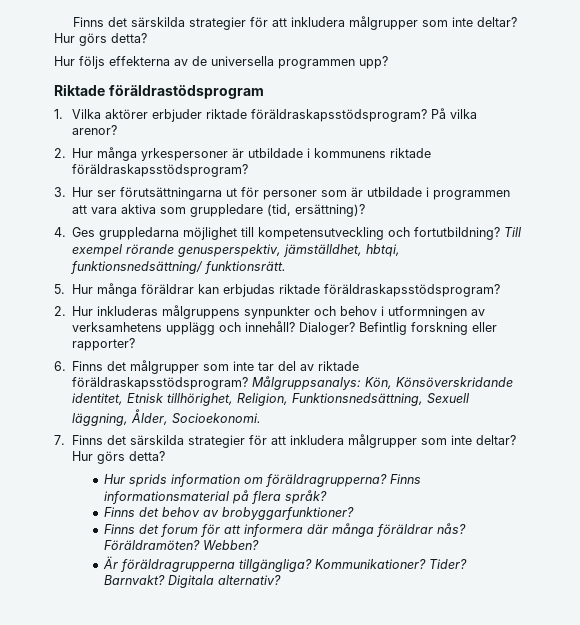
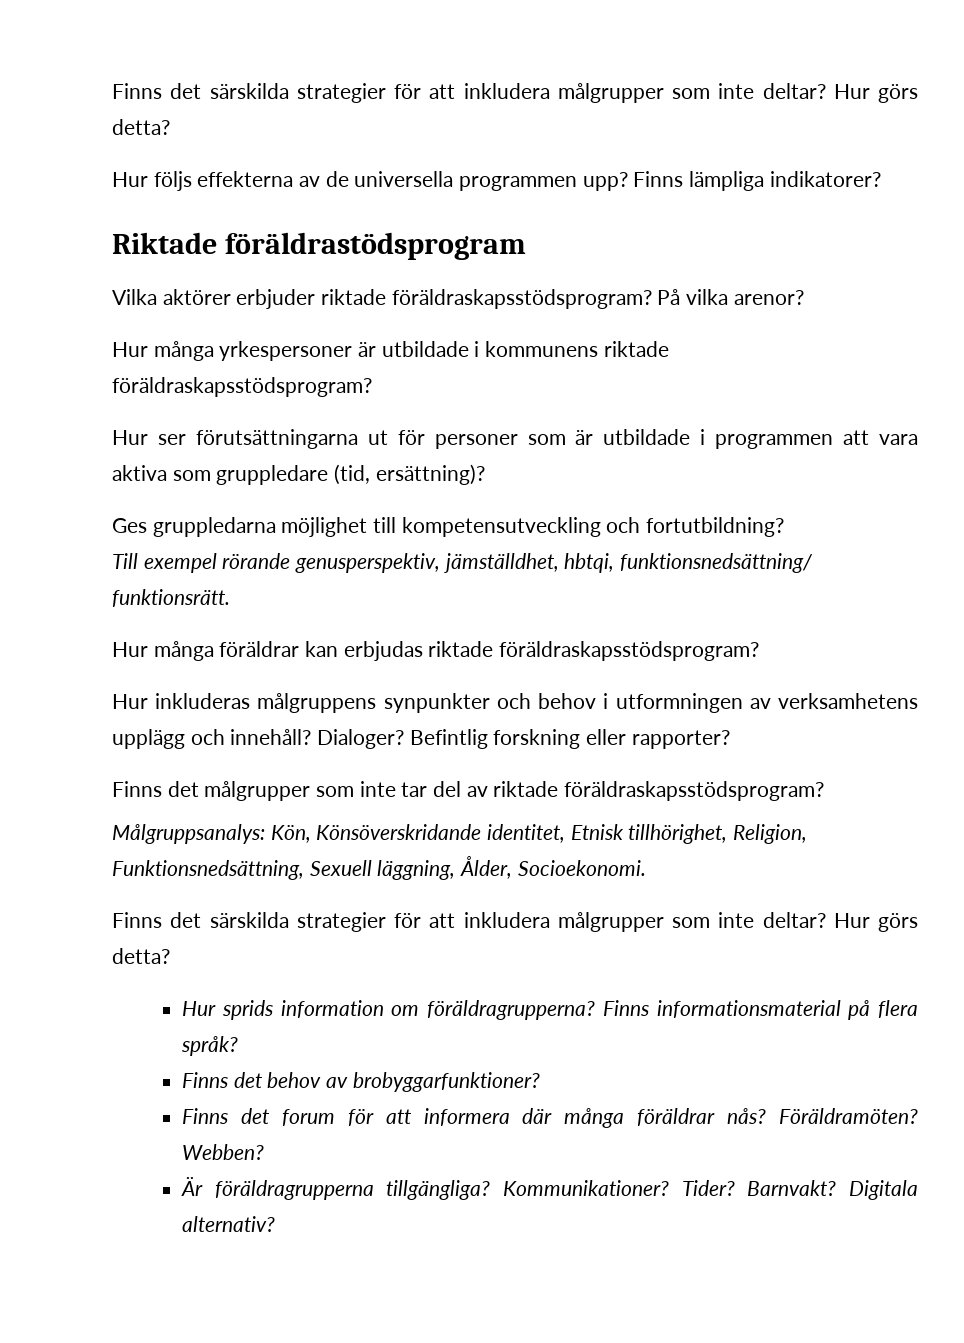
+ Finns lämpliga indikatorer?
- 1. Vilka aktörer erbjuder riktade föräldraskapsstödsprogram?
+ Vilka aktörer erbjuder riktade föräldraskapsstödsprogram?
- 2. Hur många yrkespersoner är utbildade i kommunens riktade föräldraskapsstödsprogram?
+ Hur många yrkespersoner är utbildade i kommunens riktade föräldraskapsstödsprogram?
- 3. Hur ser förutsättningarna ut för personer som är utbildade i programmen att vara aktiva som gruppledare (tid, ersättning)?
+ Hur ser förutsättningarna ut för personer som är utbildade i programmen att vara aktiva som gruppledare (tid, ersättning)?
- 4. Ges gruppledarna möjlighet till kompetensutveckling och fortutbildning? Till exempel rörande genusperspektiv, jämställdhet, hbtqi, funktionsnedsättning/ funktionsrätt.
+ Ges gruppledarna möjlighet till kompetensutveckling och fortutbildning?
+ Till exempel rörande genusperspektiv, jämställdhet, hbtqi, funktionsnedsättning/ funktionsrätt.
- 5. Hur många föräldrar kan erbjudas riktade föräldraskapsstödsprogram?
+ Hur många föräldrar kan erbjudas riktade föräldraskapsstödsprogram?
- 2. Hur inkluderas målgruppens synpunkter och behov i utformningen av verksamhetens upplägg och innehåll?
+ Hur inkluderas målgruppens synpunkter och behov i utformningen av verksamhetens upplägg och innehåll?
- 6. Finns det målgrupper som inte tar del av riktade föräldraskapsstödsprogram? Målgruppsanalys: Kön, Könsöverskridande identitet, Etnisk tillhörighet, Religion, Funktionsnedsättning, Sexuell läggning, Ålder, Socioekonomi.
- 7. Finns det särskilda strategier för att inkludera målgrupper som inte deltar?
+ Finns det målgrupper som inte tar del av riktade föräldraskapsstödsprogram?
+ Målgruppsanalys: Kön, Könsöverskridande identitet, Etnisk tillhörighet, Religion, Funktionsnedsättning, Sexuell läggning, Ålder, Socioekonomi.
+ Finns det särskilda strategier för att inkludera målgrupper som inte deltar?

